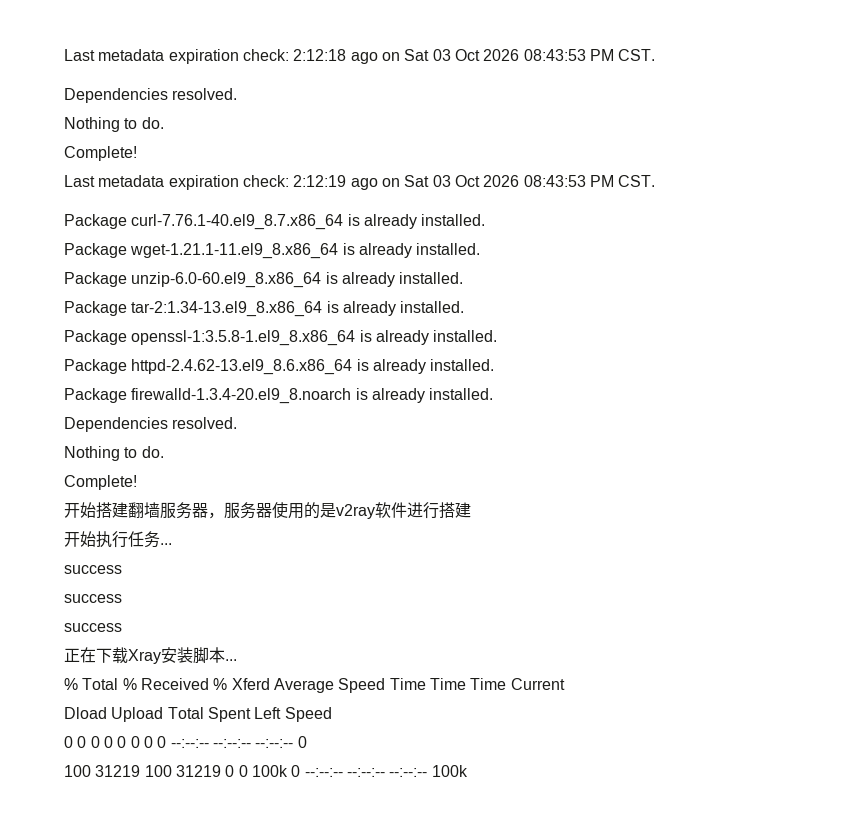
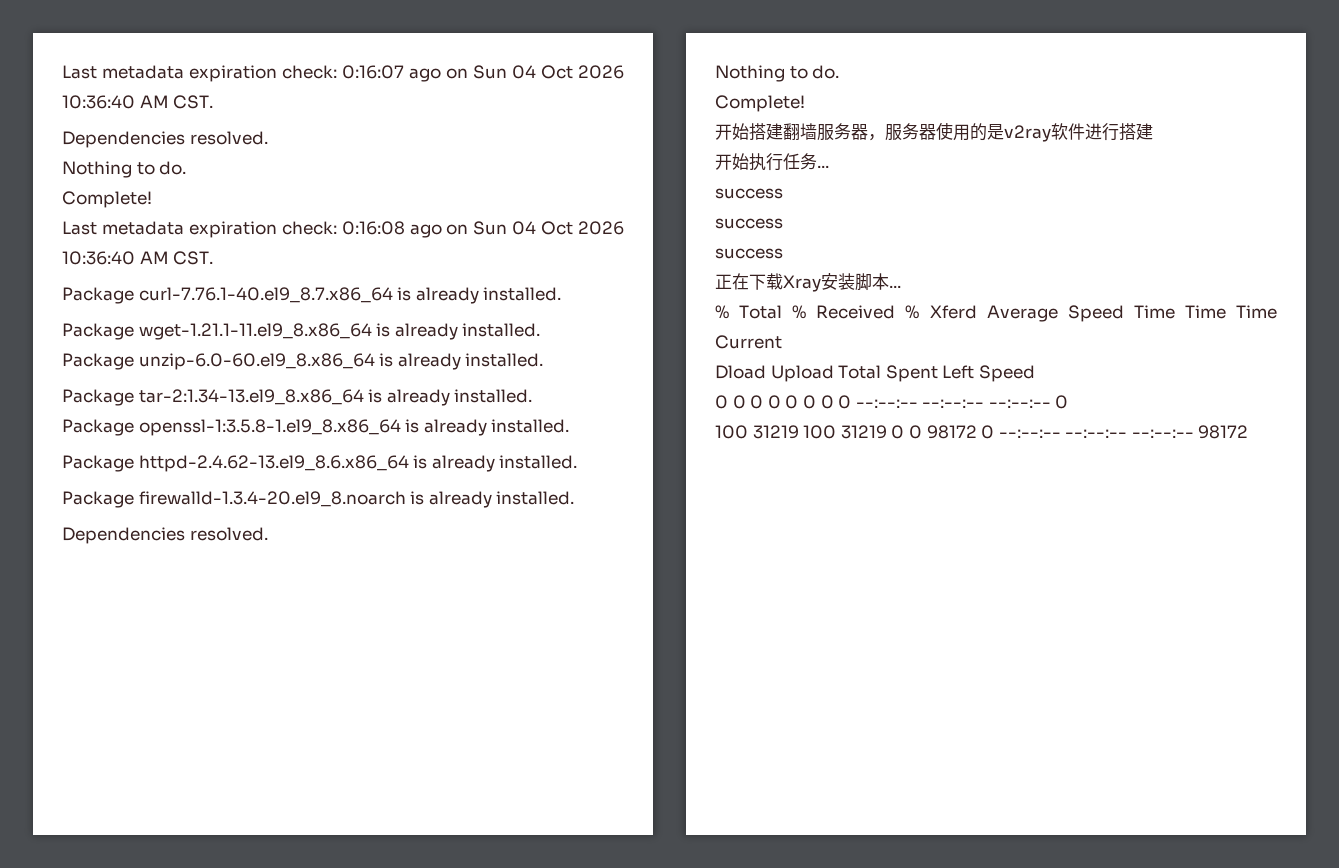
- Last metadata expiration check: 2:12:18 ago on Sat 03 Oct 2026 08:43:53 PM CST.
+ Last metadata expiration check: 0:16:07 ago on Sun 04 Oct 2026 10:36:40 AM CST.
- Last metadata expiration check: 2:12:19 ago on Sat 03 Oct 2026 08:43:53 PM CST.
+ Last metadata expiration check: 0:16:08 ago on Sun 04 Oct 2026 10:36:40 AM CST.
- 100 31219 100 31219 0 0 100k 0 --:--:-- --:--:-- --:--:-- 100k
+ 100 31219 100 31219 0 0 98172 0 --:--:-- --:--:-- --:--:-- 98172

